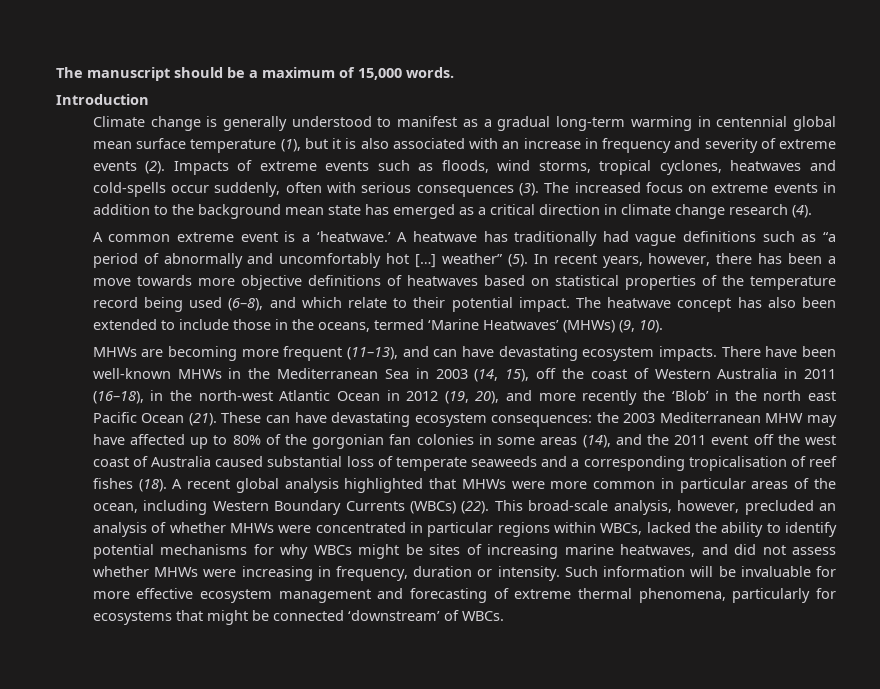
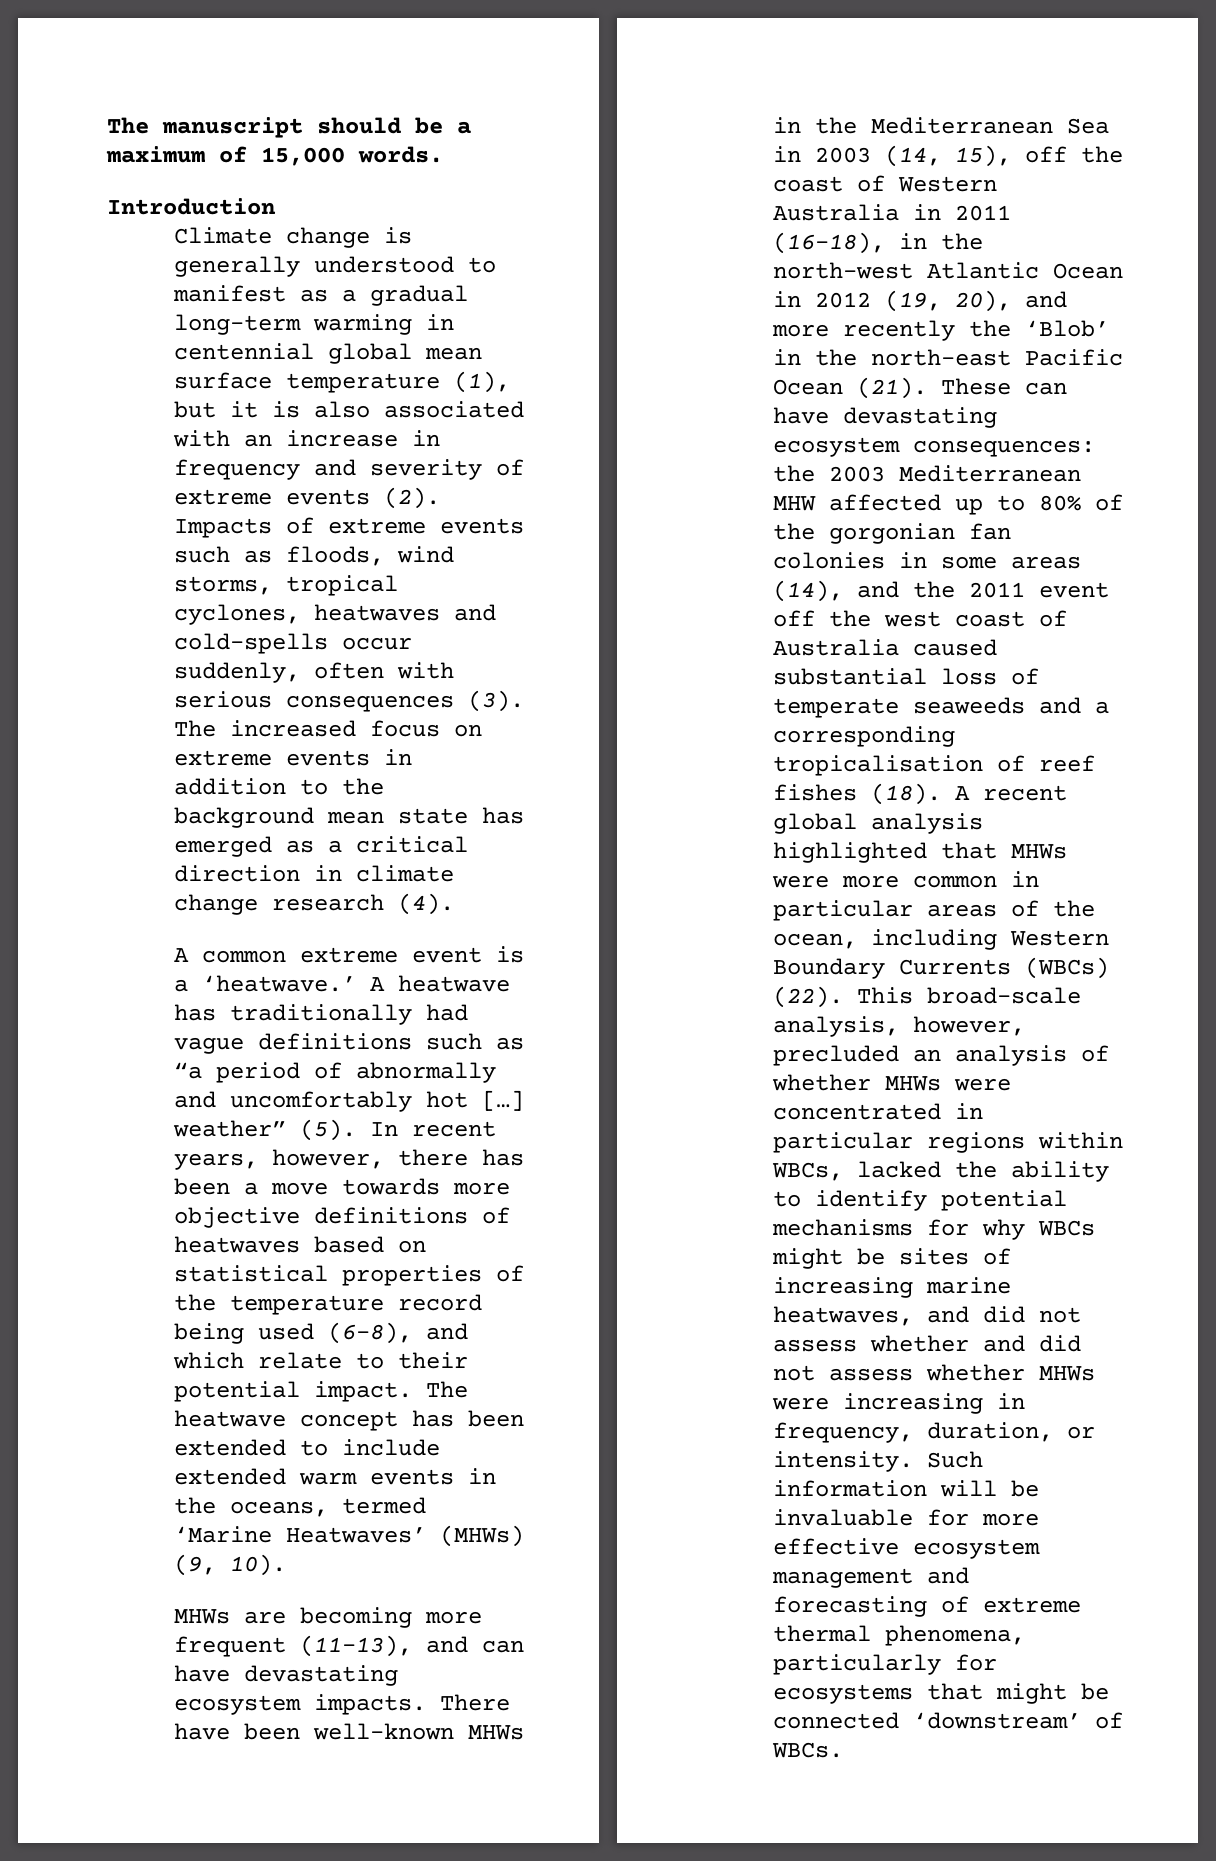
- The heatwave concept has also been extended to include those in the oceans, termed ‘Marine Heatwaves’ (MHWs) (9, 10).
+ The heatwave concept has been extended to include extended warm events in the oceans, termed ‘Marine Heatwaves’ (MHWs) (9, 10).
- There have been well-known MHWs in the Mediterranean Sea in 2003 (14, 15), off the coast of Western Australia in 2011 (16–18), in the north-west Atlantic Ocean in 2012 (19, 20), and more recently the ‘Blob’ in the north east Pacific Ocean (21).
+ There have been well-known MHWs in the Mediterranean Sea in 2003 (14, 15), off the coast of Western Australia in 2011 (16–18), in the north-west Atlantic Ocean in 2012 (19, 20), and more recently the ‘Blob’ in the north-east Pacific Ocean (21).
- These can have devastating ecosystem consequences: the 2003 Mediterranean MHW may have affected up to 80% of the gorgonian fan colonies in some areas (14), and the 2011 event off the west coast of Australia caused substantial loss of temperate seaweeds and a corresponding tropicalisation of reef fishes (18).
+ These can have devastating ecosystem consequences: the 2003 Mediterranean MHW affected up to 80% of the gorgonian fan colonies in some areas (14), and the 2011 event off the west coast of Australia caused substantial loss of temperate seaweeds and a corresponding tropicalisation of reef fishes (18).
- This broad-scale analysis, however, precluded an analysis of whether MHWs were concentrated in particular regions within WBCs, lacked the ability to identify potential mechanisms for why WBCs might be sites of increasing marine heatwaves, and did not assess whether MHWs were increasing in frequency, duration or intensity.
+ This broad-scale analysis, however, precluded an analysis of whether MHWs were concentrated in particular regions within WBCs, lacked the ability to identify potential mechanisms for why WBCs might be sites of increasing marine heatwaves, and did not assess whether and did not assess whether MHWs were increasing in frequency, duration, or intensity.

